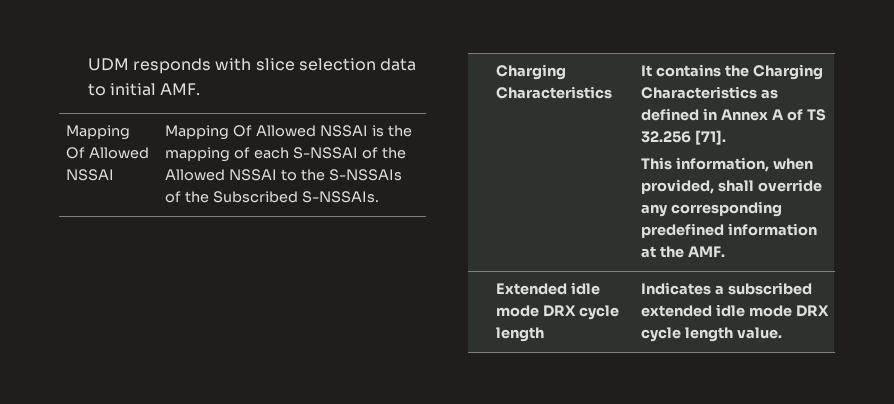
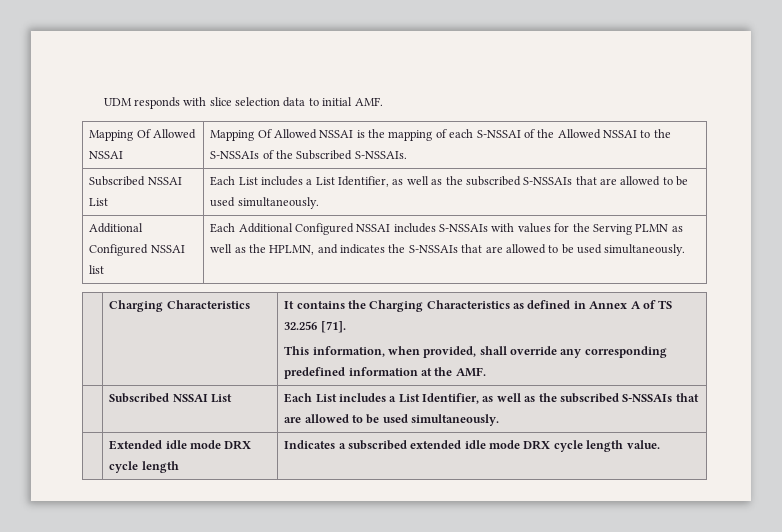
  Mapping Of Allowed NSSAI | Mapping Of Allowed NSSAI is the mapping of each S-NSSAI of the Allowed NSSAI to the S-NSSAIs of the Subscribed S-NSSAIs.
+ Subscribed NSSAI List | Each List includes a List Identifier, as well as the subscribed S-NSSAIs that are allowed to be used simultaneously.
+ Additional Configured NSSAI list | Each Additional Configured NSSAI includes S-NSSAIs with values for the Serving PLMN as well as the HPLMN, and indicates the S-NSSAIs that are allowed to be used simultaneously.
+ | Subscribed NSSAI List | Each List includes a List Identifier, as well as the subscribed S-NSSAIs that are allowed to be used simultaneously.

